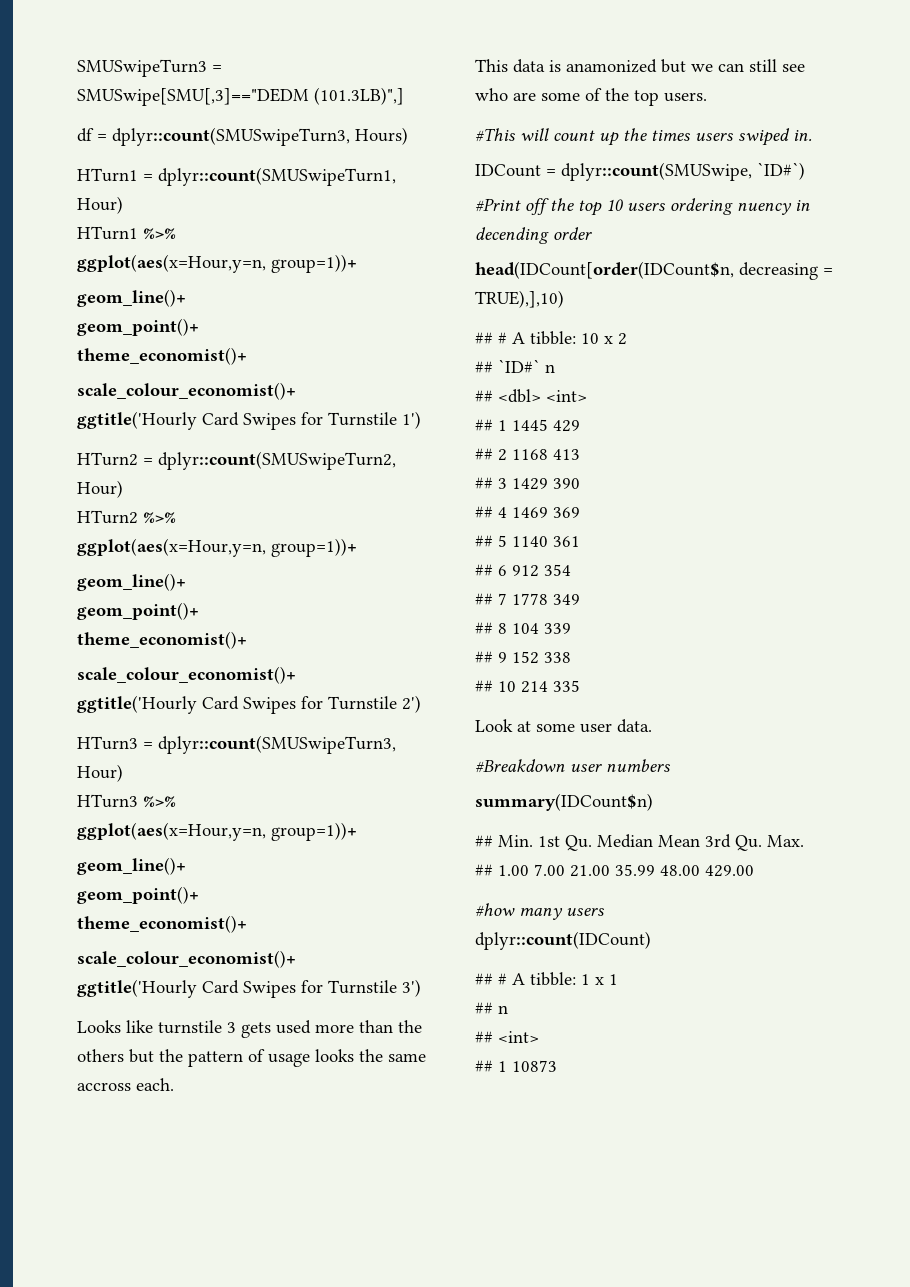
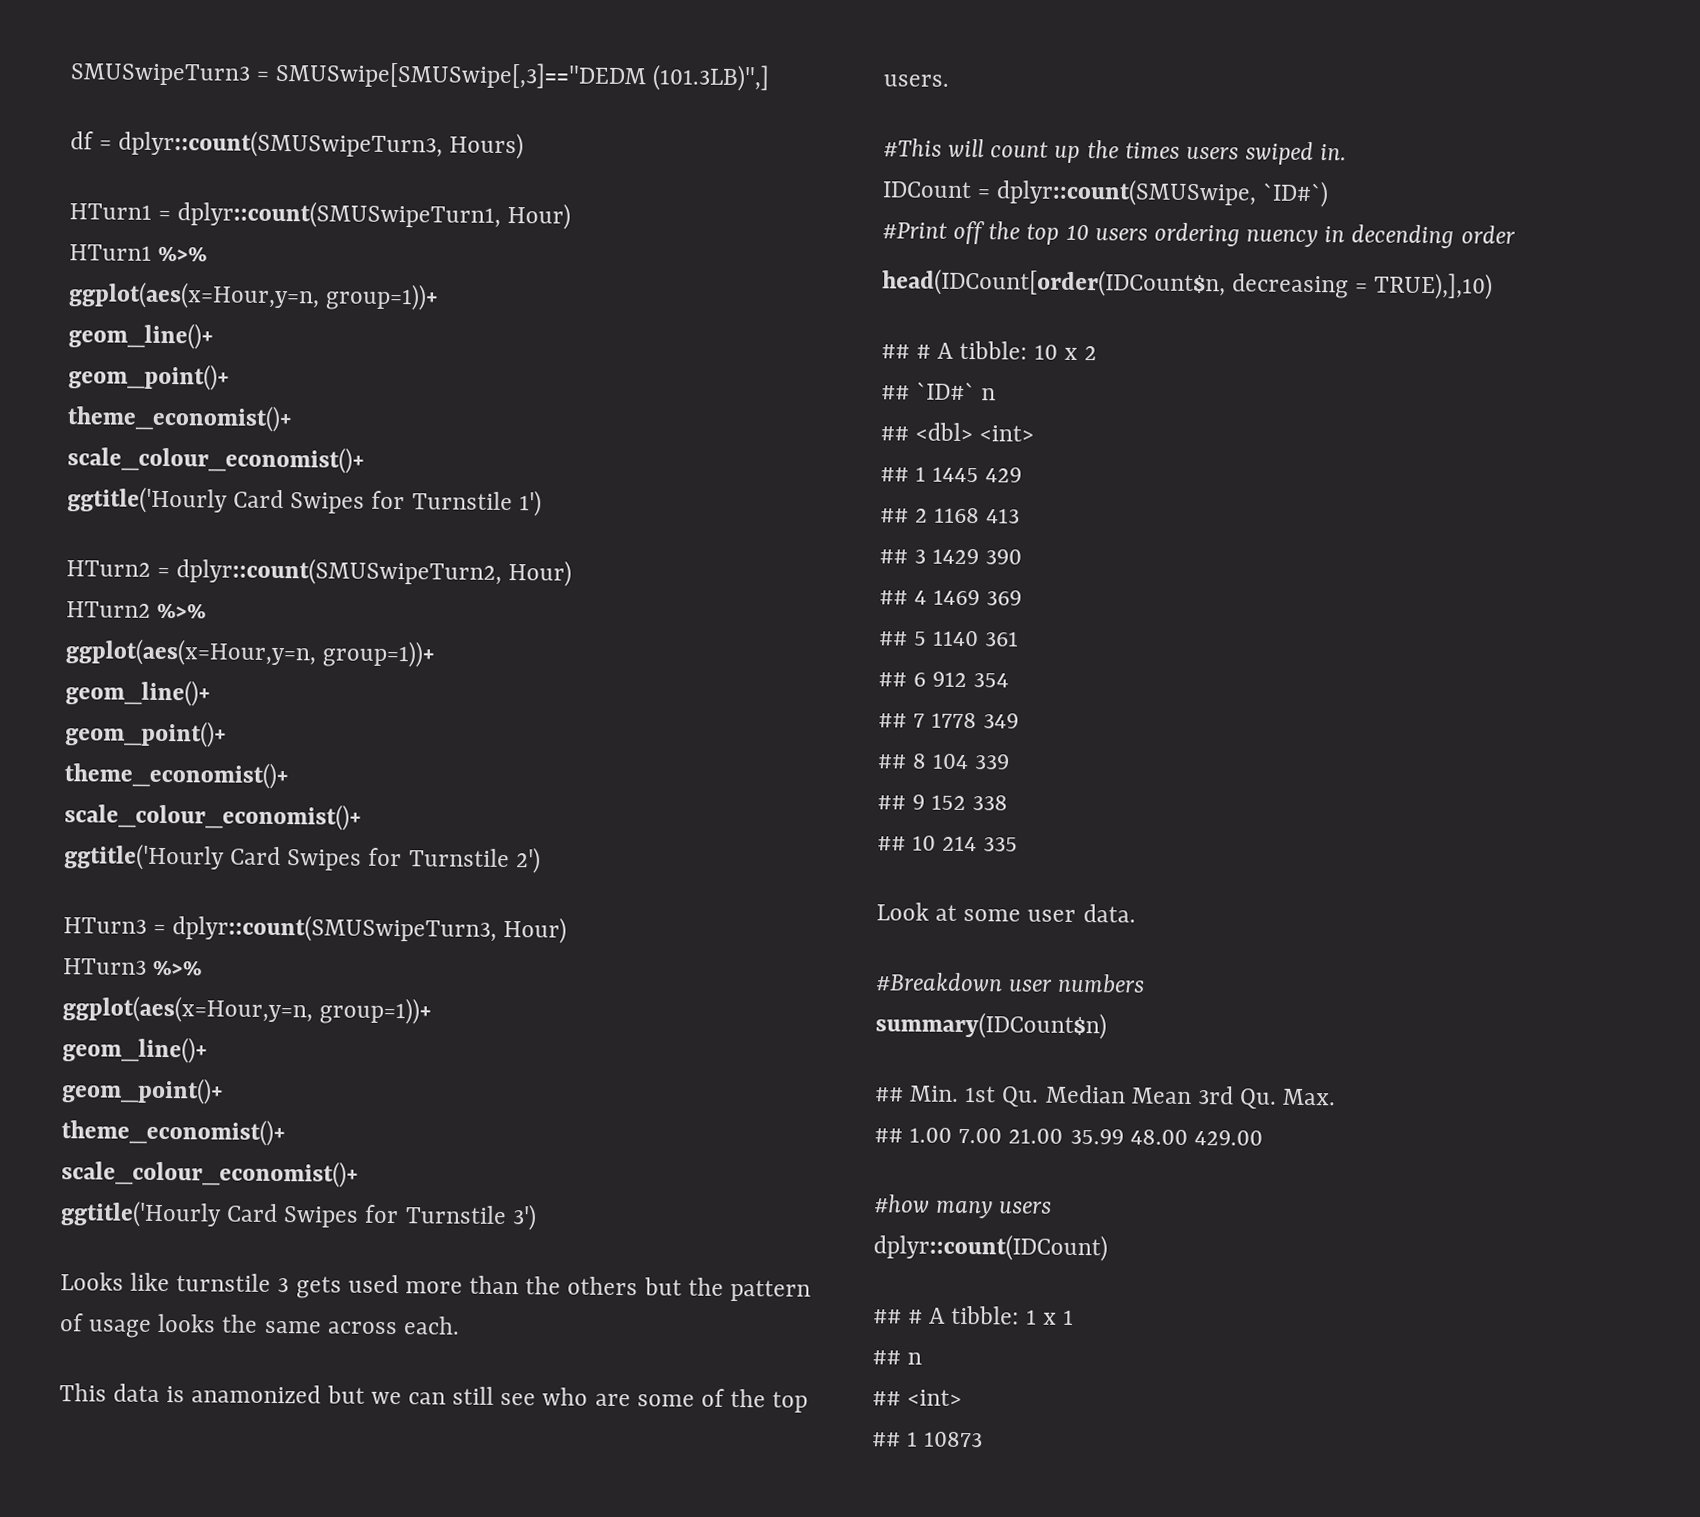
- SMUSwipeTurn3 = SMUSwipe[SMU[,3]=="DEDM (101.3LB)",]
+ SMUSwipeTurn3 = SMUSwipe[SMUSwipe[,3]=="DEDM (101.3LB)",]
- Looks like turnstile 3 gets used more than the others but the pattern of usage looks the same accross each.
+ Looks like turnstile 3 gets used more than the others but the pattern of usage looks the same across each.

